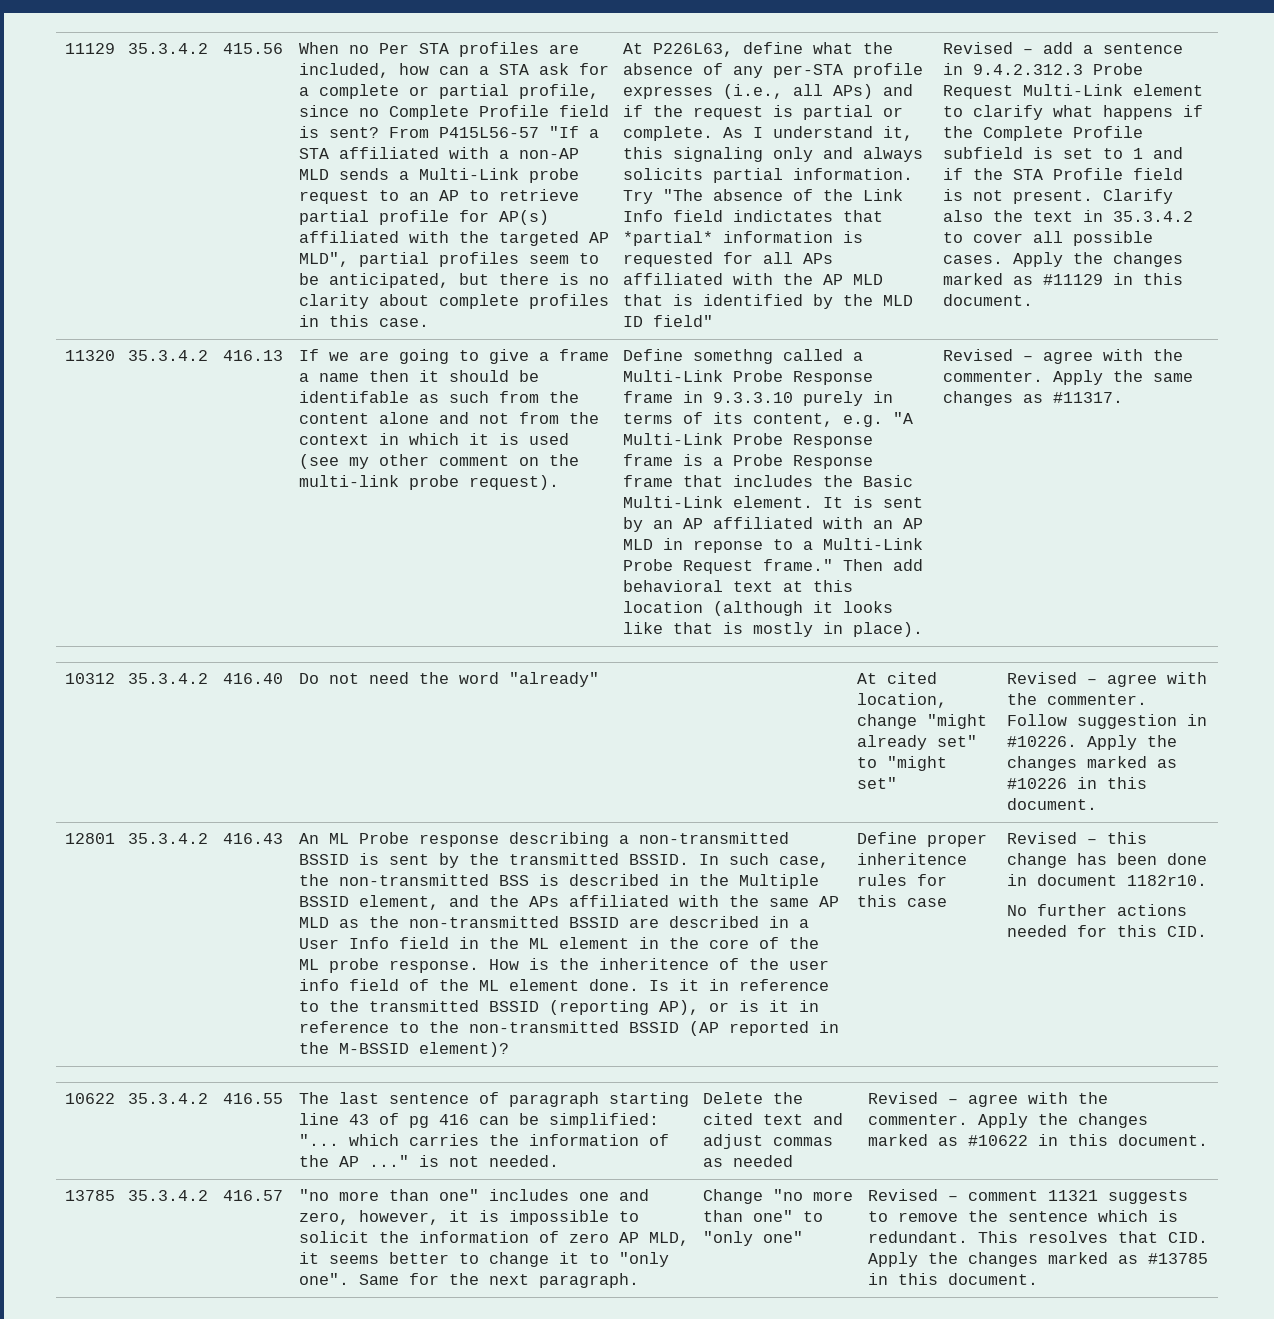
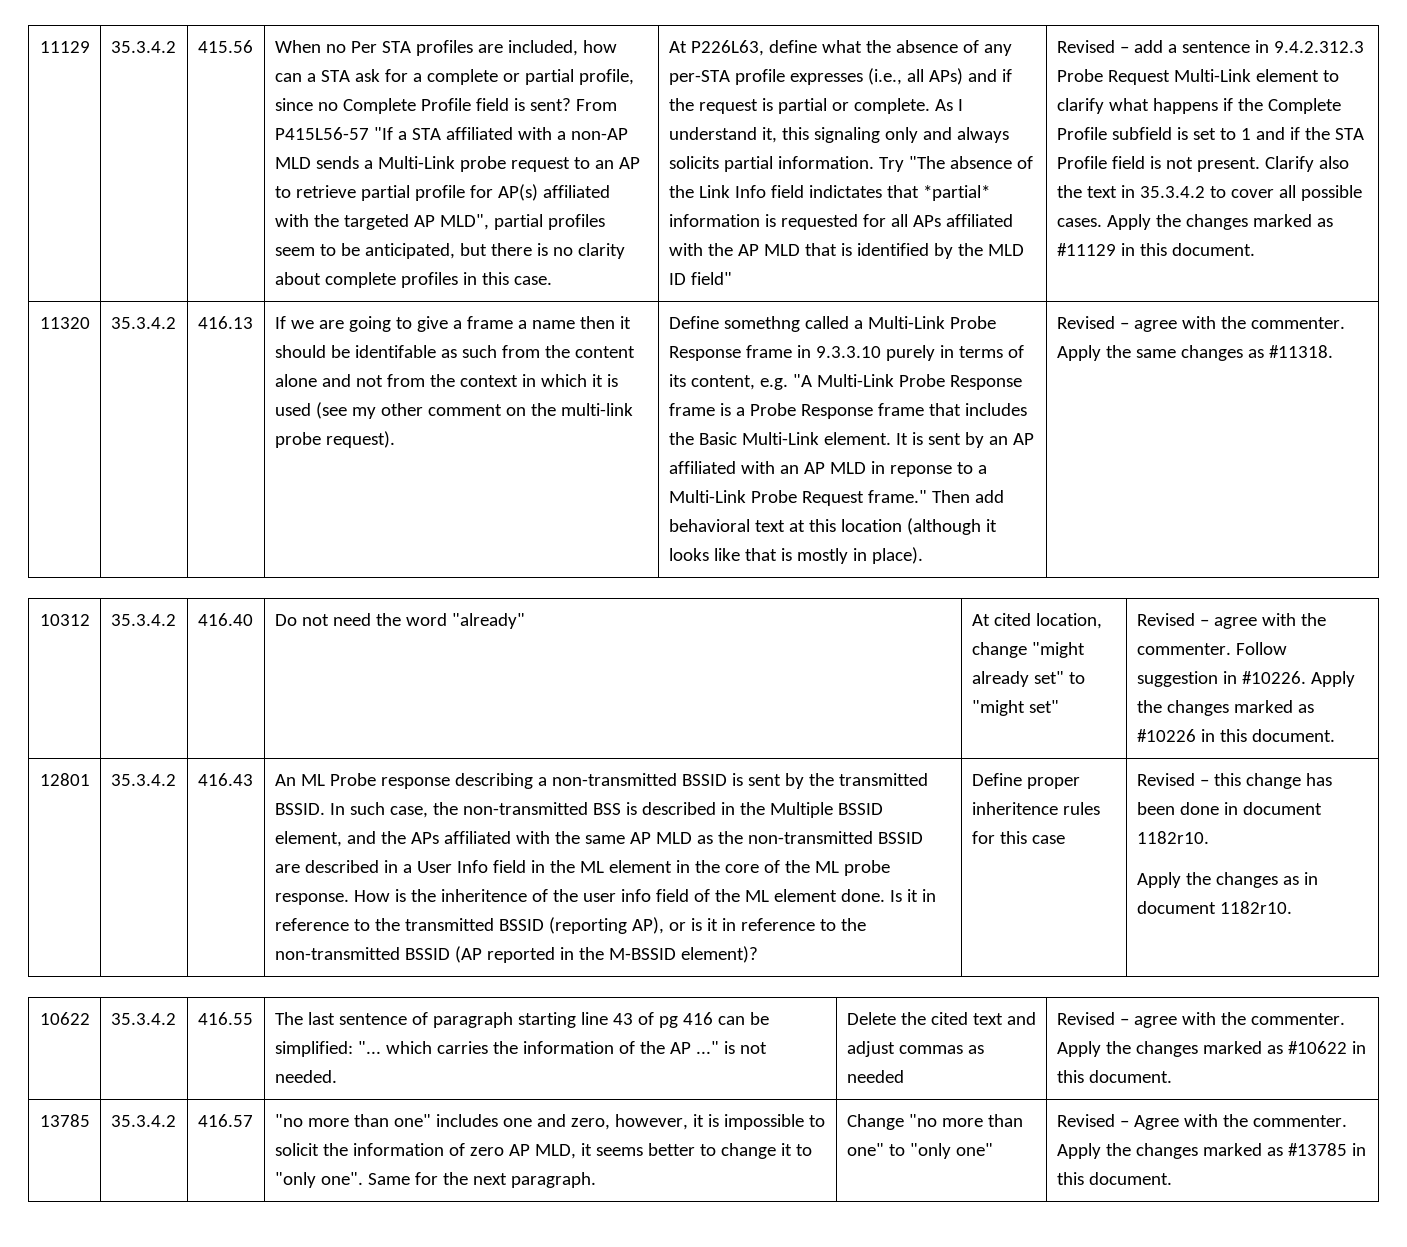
- Apply the same changes as #11317.
+ Apply the same changes as #11318.
- No further actions needed for this CID.
+ Apply the changes as in document 1182r10.
- Revised – comment 11321 suggests to remove the sentence which is redundant. This resolves that CID. Apply the changes marked as #13785 in this document.
+ Revised – Agree with the commenter. Apply the changes marked as #13785 in this document.

